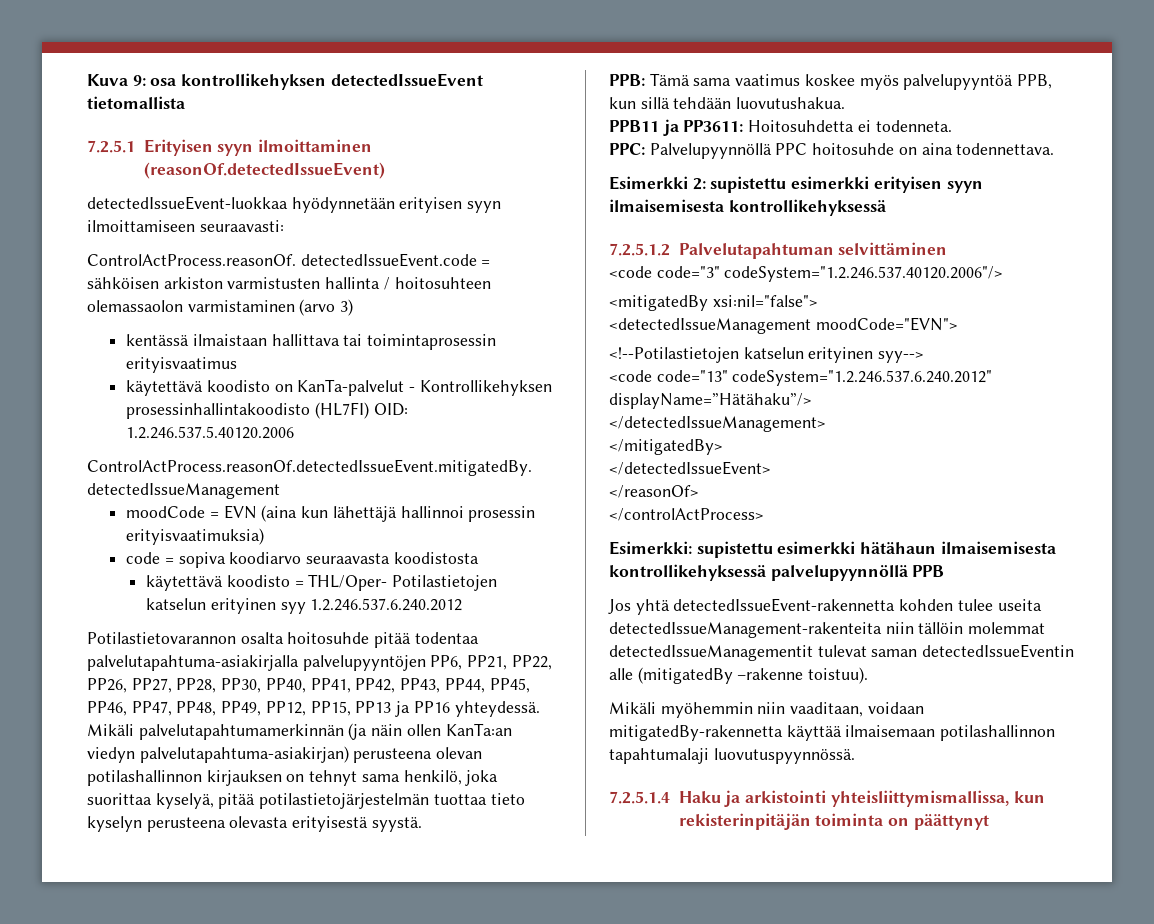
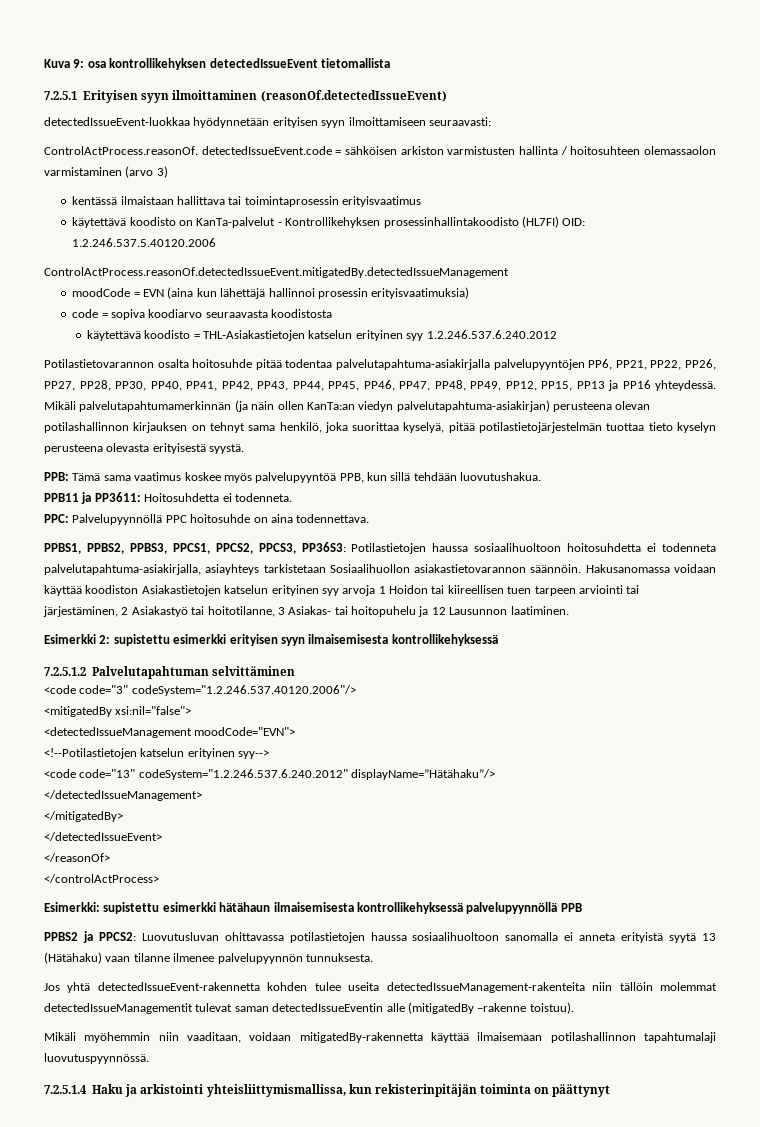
- käytettävä koodisto = THL/Oper- Potilastietojen katselun erityinen syy 1.2.246.537.6.240.2012
+ käytettävä koodisto = THL-Asiakastietojen katselun erityinen syy 1.2.246.537.6.240.2012
+ PPBS1, PPBS2, PPBS3, PPCS1, PPCS2, PPCS3, PP36S3: Potilastietojen haussa sosiaalihuoltoon hoitosuhdetta ei todenneta palvelutapahtuma-asiakirjalla, asiayhteys tarkistetaan Sosiaalihuollon asiakastietovarannon säännöin. Hakusanomassa voidaan käyttää koodiston Asiakastietojen katselun erityinen syy arvoja 1 Hoidon tai kiireellisen tuen tarpeen arviointi tai järjestäminen, 2 Asiakastyö tai hoitotilanne, 3 Asiakas- tai hoitopuhelu ja 12 Lausunnon laatiminen.
+ PPBS2 ja PPCS2: Luovutusluvan ohittavassa potilastietojen haussa sosiaalihuoltoon sanomalla ei anneta erityistä syytä 13 (Hätähaku) vaan tilanne ilmenee palvelupyynnön tunnuksesta.

